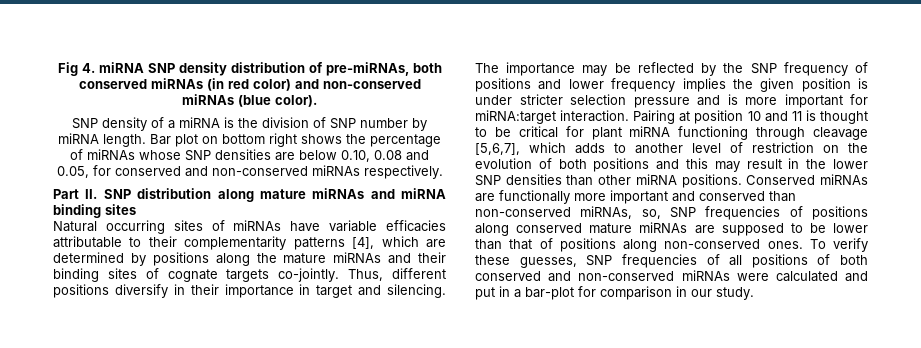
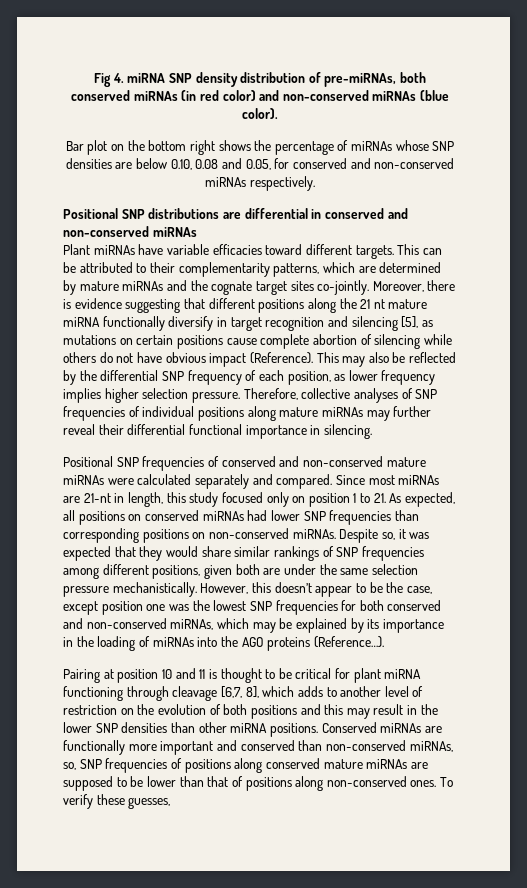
- SNP density of a miRNA is the division of SNP number by miRNA length. Bar plot on bottom right shows the percentage of miRNAs whose SNP densities are below 0.10, 0.08 and 0.05, for conserved and non-conserved miRNAs respectively.
+ Bar plot on the bottom right shows the percentage of miRNAs whose SNP densities are below 0.10, 0.08 and 0.05, for conserved and non-conserved miRNAs respectively.
- Part II. SNP distribution along mature miRNAs and miRNA binding sites
- Natural occurring sites of miRNAs have variable efficacies attributable to their complementarity patterns [4], which are determined by positions along the mature miRNAs and their binding sites of cognate targets co-jointly. Thus, different positions diversify in their importance in target and silencing. The importance may be reflected by the SNP frequency of positions and lower frequency implies the given position is under stricter selection pressure and is more important for miRNA:target interaction. Pairing at position 10 and 11 is thought to be critical for plant miRNA functioning through cleavage [5,6,7], which adds to another level of restriction on the evolution of both positions and this may result in the lower SNP densities than other miRNA positions.
+ Positional SNP distributions are differential in conserved and non-conserved miRNAs
+ Plant miRNAs have variable efficacies toward different targets. This can be attributed to their complementarity patterns, which are determined by mature miRNAs and the cognate target sites co-jointly. Moreover, there is evidence suggesting that different positions along the 21 nt mature miRNA functionally diversify in target recognition and silencing [5], as mutations on certain positions cause complete abortion of silencing while others do not have obvious impact (Reference). This may also be reflected by the differential SNP frequency of each position, as lower frequency implies higher selection pressure. Therefore, collective analyses of SNP frequencies of individual positions along mature miRNAs may further reveal their differential functional importance in silencing.
+ Positional SNP frequencies of conserved and non-conserved mature miRNAs were calculated separately and compared. Since most miRNAs are 21-nt in length, this study focused only on position 1 to 21. As expected, all positions on conserved miRNAs had lower SNP frequencies than corresponding positions on non-conserved miRNAs. Despite so, it was expected that they would share similar rankings of SNP frequencies among different positions, given both are under the same selection pressure mechanistically. However, this doesn’t appear to be the case, except position one was the lowest SNP frequencies for both conserved and non-conserved miRNAs, which may be explained by its importance in the loading of miRNAs into the AGO proteins (Reference…).
+ Pairing at position 10 and 11 is thought to be critical for plant miRNA functioning through cleavage [6,7, 8], which adds to another level of restriction on the evolution of both positions and this may result in the lower SNP densities than other miRNA positions.
- To verify these guesses, SNP frequencies of all positions of both conserved and non-conserved miRNAs were calculated and put in a bar-plot for comparison in our study.
+ To verify these guesses,

